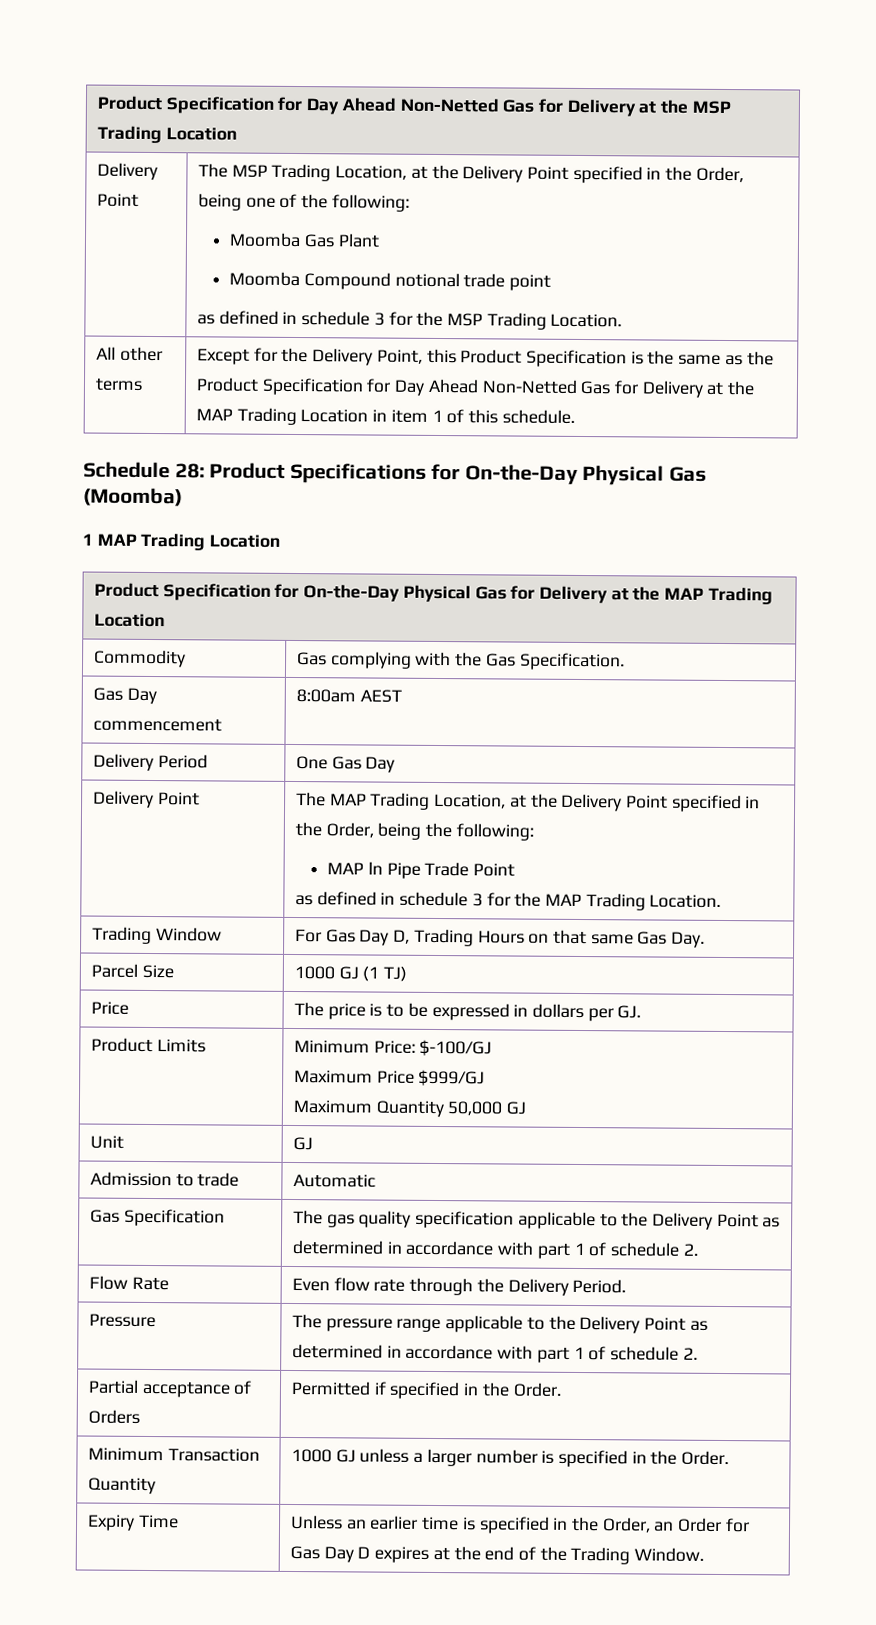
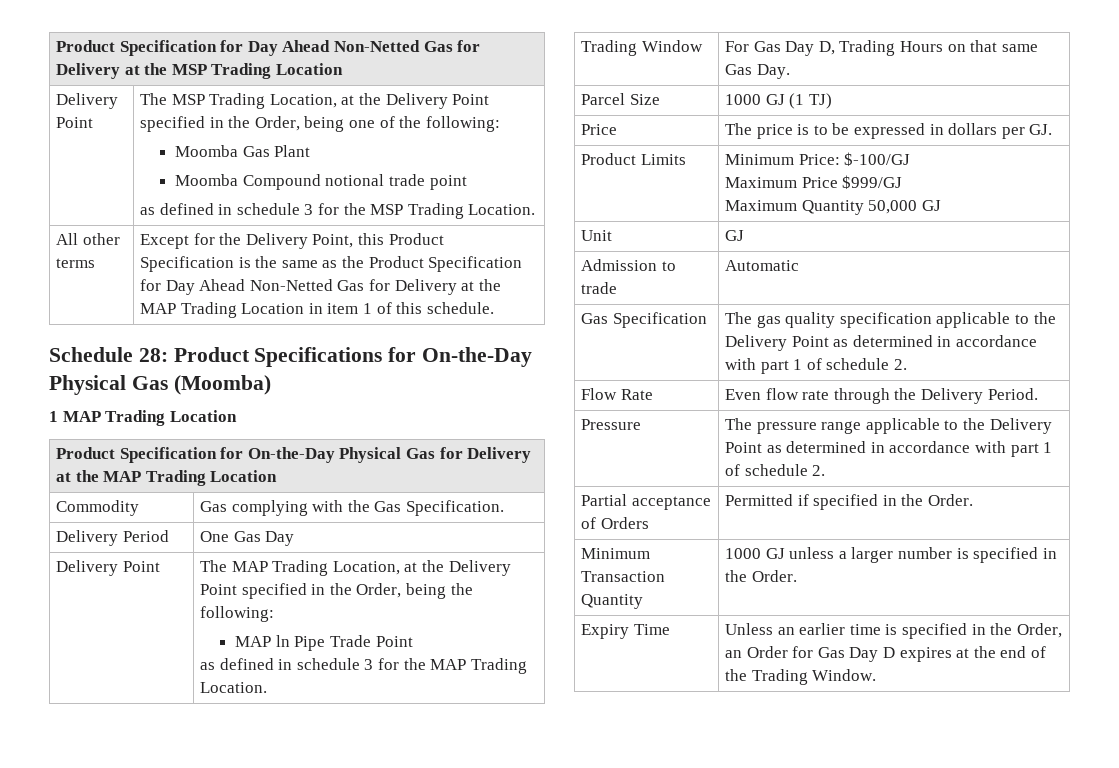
- Gas Day commencement | 8:00am AEST

